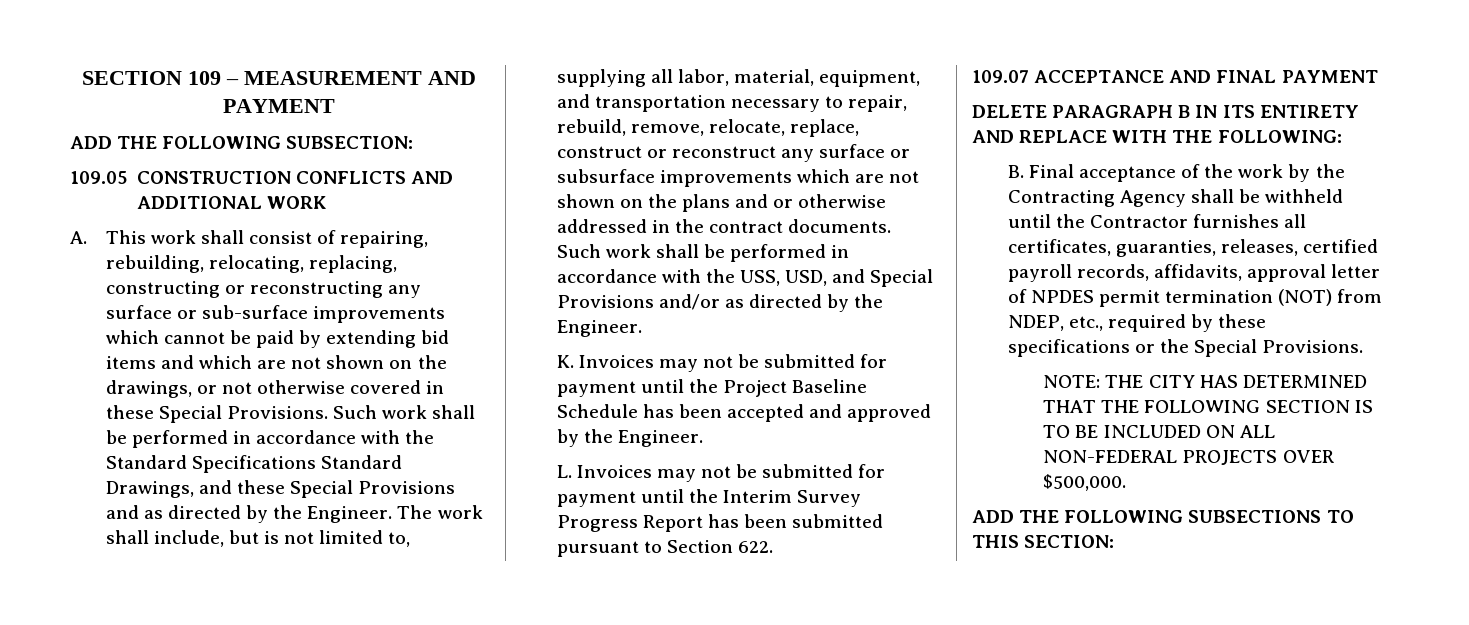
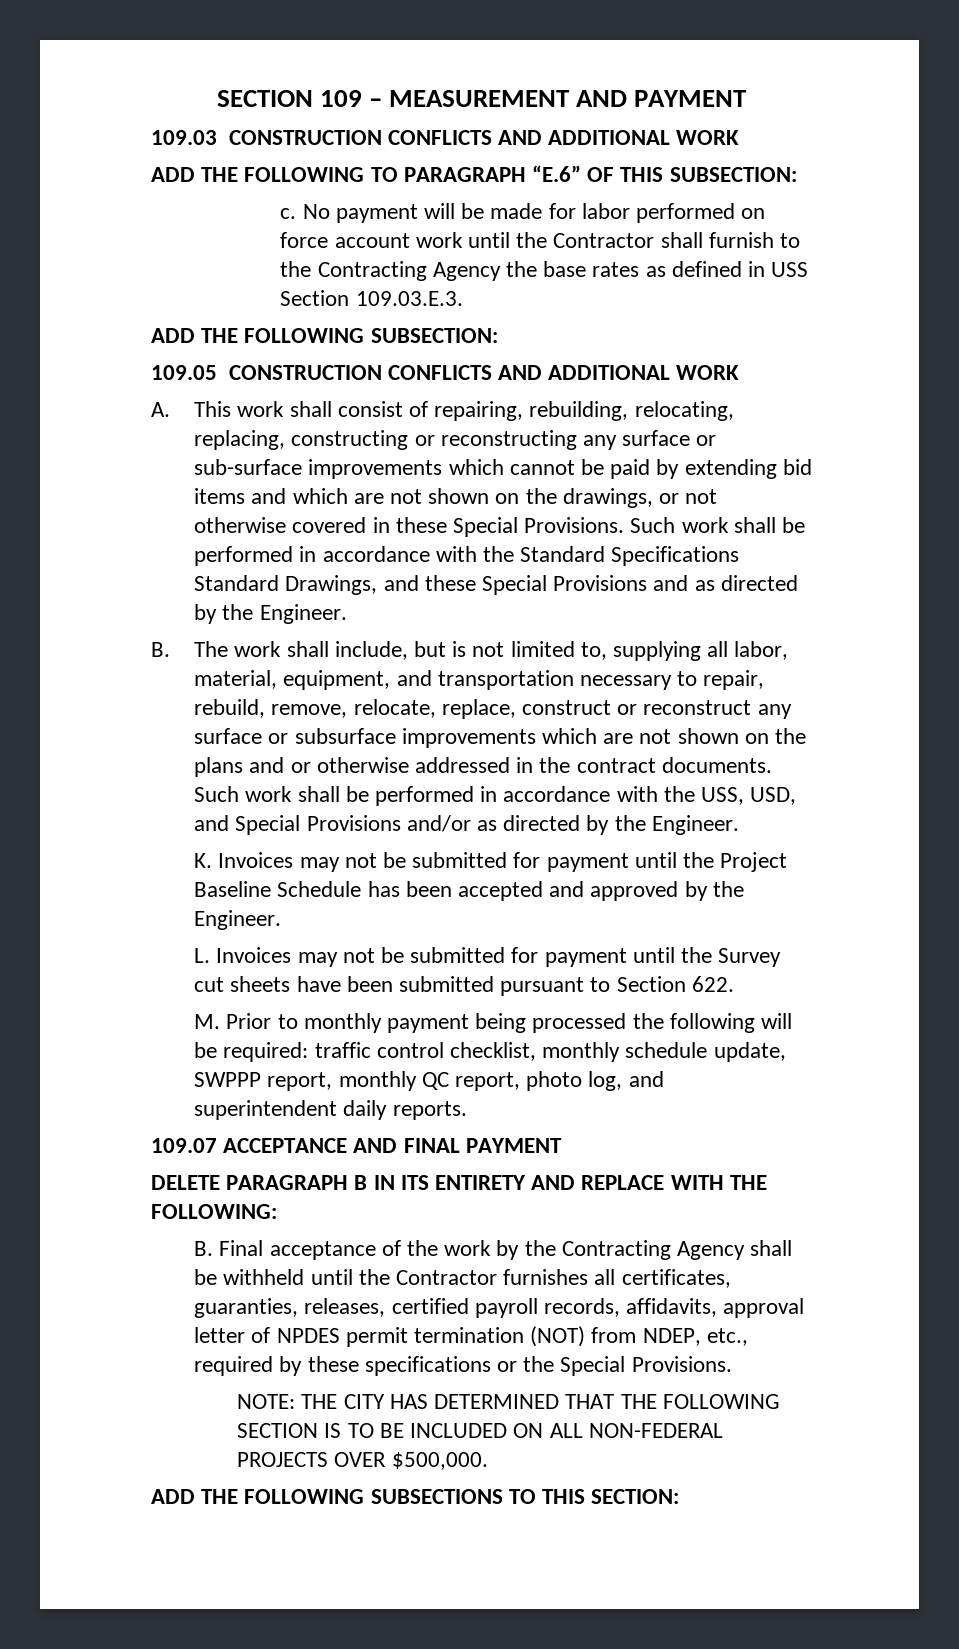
+ 109.03 CONSTRUCTION CONFLICTS AND ADDITIONAL WORK
+ ADD THE FOLLOWING TO PARAGRAPH “E.6” OF THIS SUBSECTION:
+ c. No payment will be made for labor performed on force account work until the Contractor shall furnish to the Contracting Agency the base rates as defined in USS Section 109.03.E.3.
- Such work shall be performed in accordance with the Standard Specifications Standard Drawings, and these Special Provisions and as directed by the Engineer. The work shall include, but is not limited to, supplying all labor, material, equipment, and transportation necessary to repair, rebuild, remove, relocate, replace, construct or reconstruct any surface or subsurface improvements which are not shown on the plans and or otherwise addressed in the contract documents.
+ Such work shall be performed in accordance with the Standard Specifications Standard Drawings, and these Special Provisions and as directed by the Engineer.
+ B. The work shall include, but is not limited to, supplying all labor, material, equipment, and transportation necessary to repair, rebuild, remove, relocate, replace, construct or reconstruct any surface or subsurface improvements which are not shown on the plans and or otherwise addressed in the contract documents.
- L. Invoices may not be submitted for payment until the Interim Survey Progress Report has been submitted pursuant to Section 622.
+ L. Invoices may not be submitted for payment until the Survey cut sheets have been submitted pursuant to Section 622.
+ M. Prior to monthly payment being processed the following will be required: traffic control checklist, monthly schedule update, SWPPP report, monthly QC report, photo log, and superintendent daily reports.

